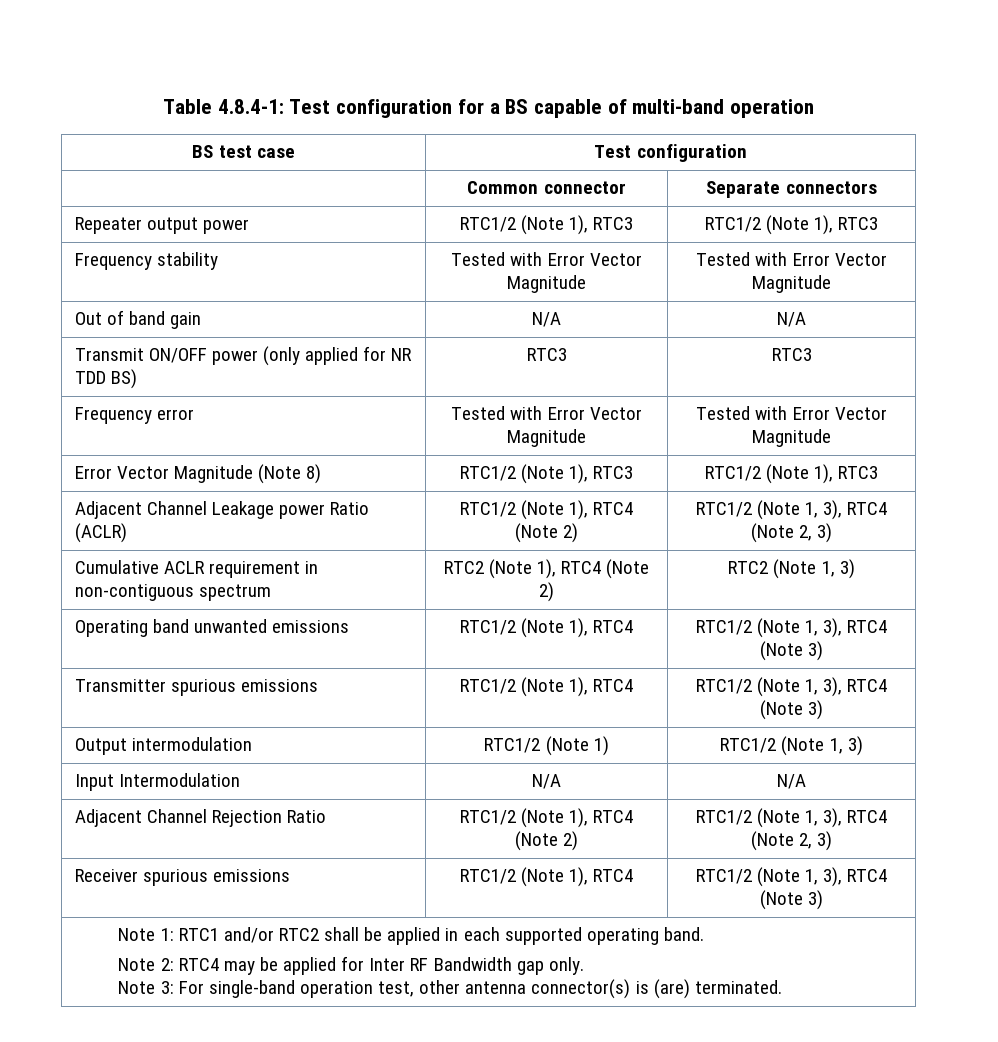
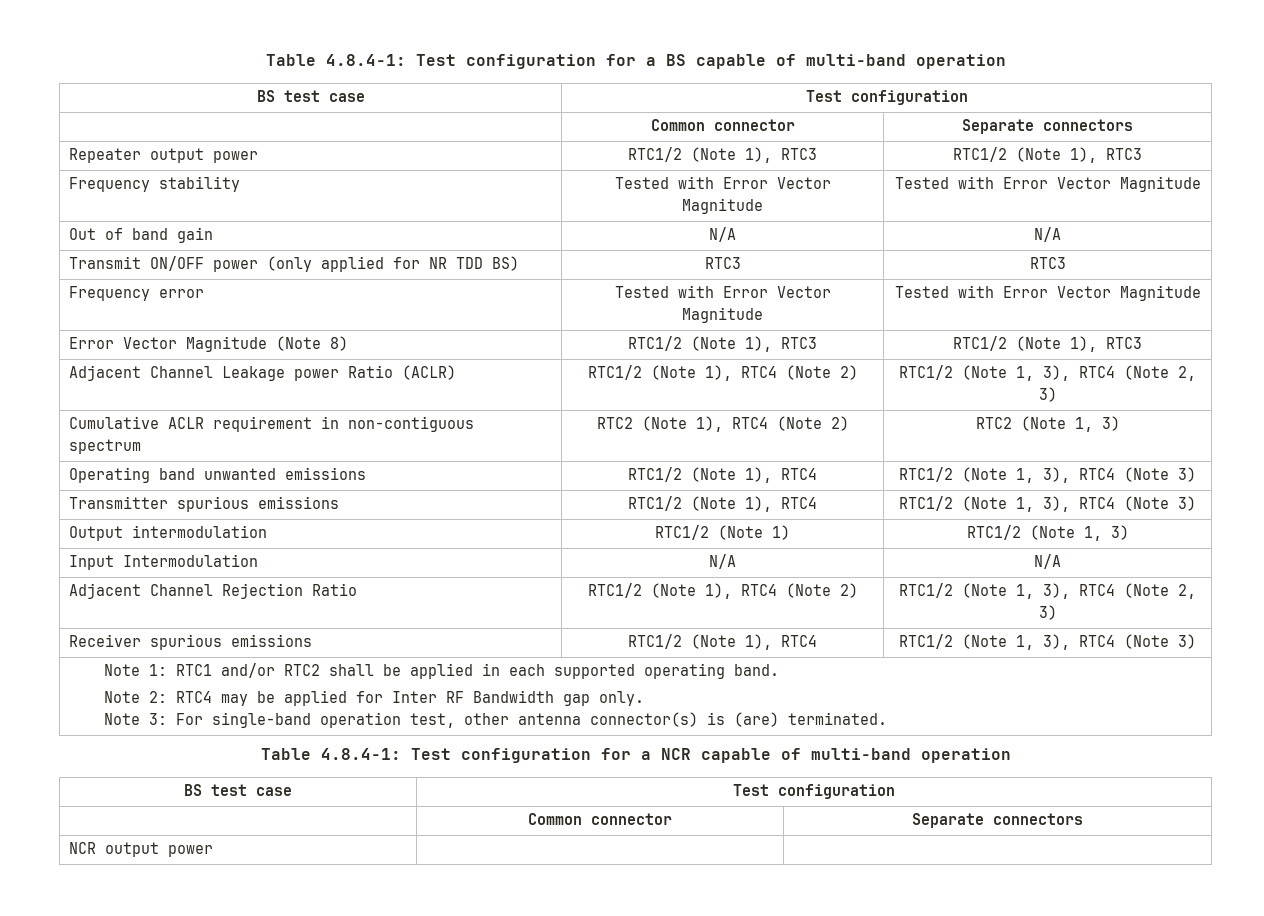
+ Table 4.8.4-1: Test configuration for a NCR capable of multi-band operation
+ BS test case | Test configuration
+ | Common connector | Separate connectors
+ NCR output power | |

